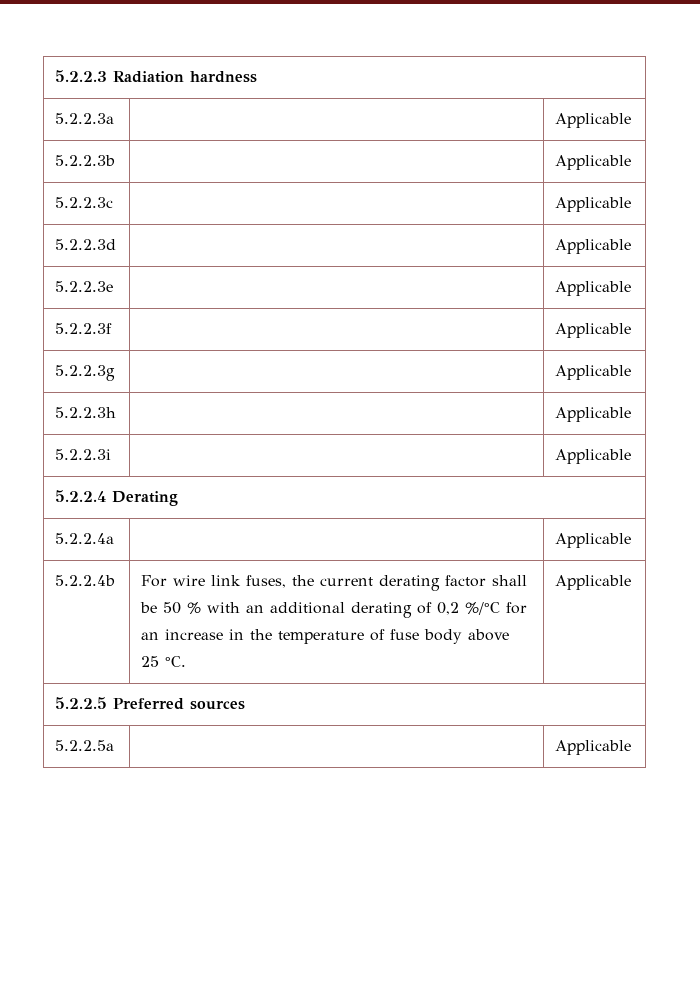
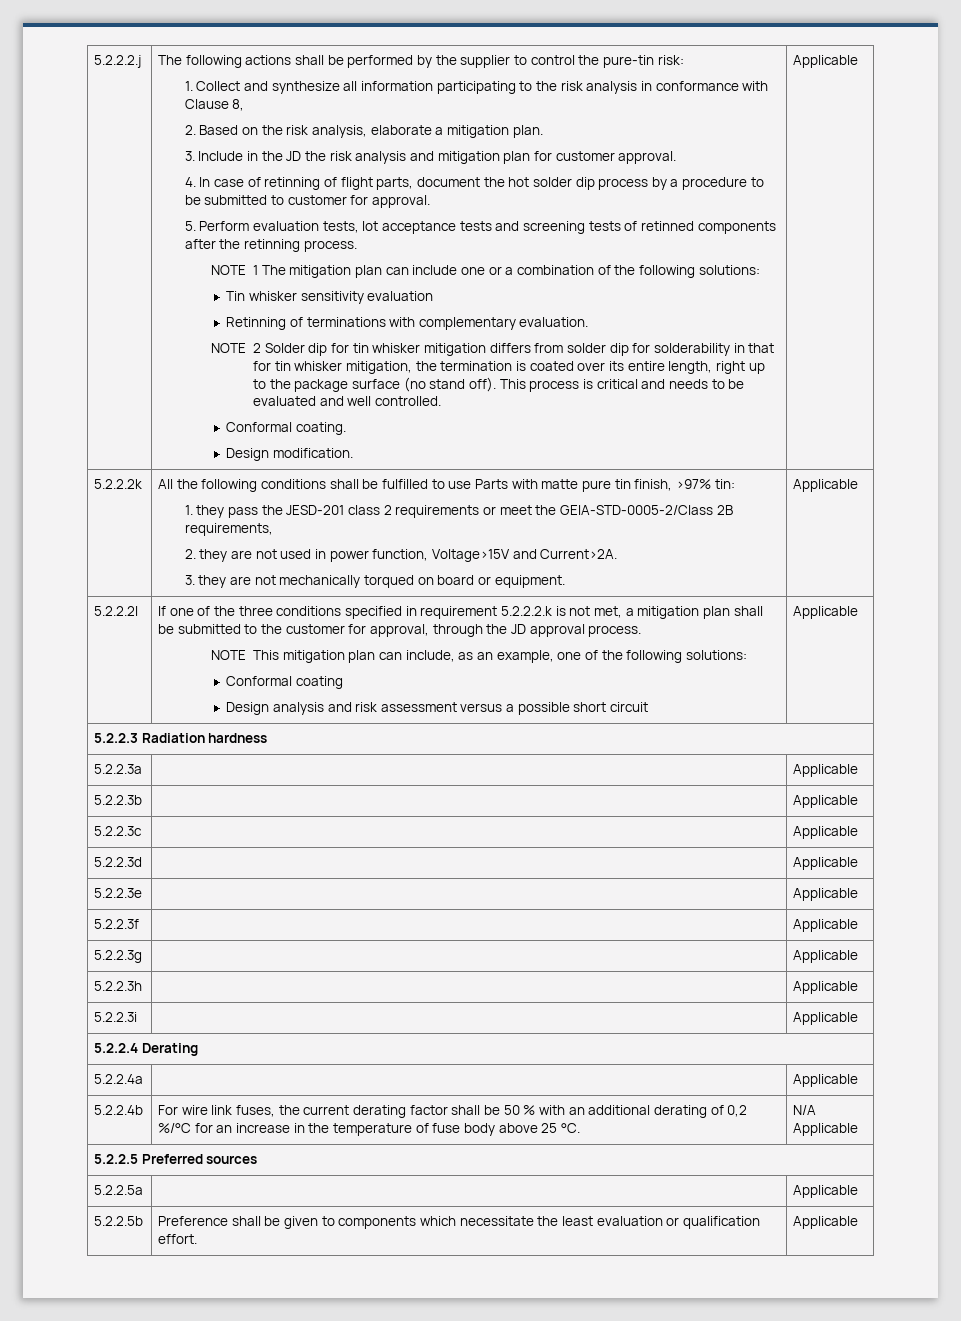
+ 5.2.2.2.j | The following actions shall be performed by the supplier to control the pure-tin risk:
+ 1. Collect and synthesize all information participating to the risk analysis in conformance with Clause 8,
+ 2. Based on the risk analysis, elaborate a mitigation plan.
+ 3. Include in the JD the risk analysis and mitigation plan for customer approval.
+ 4. In case of retinning of flight parts, document the hot solder dip process by a procedure to be submitted to customer for approval.
+ 5. Perform evaluation tests, lot acceptance tests and screening tests of retinned components after the retinning process.
+ NOTE 1 The mitigation plan can include one or a combination of the following solutions:
+ Tin whisker sensitivity evaluation
+ Retinning of terminations with complementary evaluation.
+ NOTE 2 Solder dip for tin whisker mitigation differs from solder dip for solderability in that for tin whisker mitigation, the termination is coated over its entire length, right up to the package surface (no stand off). This process is critical and needs to be evaluated and well controlled.
+ Conformal coating.
+ Design modification. | Applicable
+ 5.2.2.2k | All the following conditions shall be fulfilled to use Parts with matte pure tin finish, >97% tin:
+ 1. they pass the JESD-201 class 2 requirements or meet the GEIA-STD-0005-2/Class 2B requirements,
+ 2. they are not used in power function, Voltage>15V and Current>2A.
+ 3. they are not mechanically torqued on board or equipment. | Applicable
+ 5.2.2.2l | If one of the three conditions specified in requirement 5.2.2.2.k is not met, a mitigation plan shall be submitted to the customer for approval, through the JD approval process.
+ NOTE This mitigation plan can include, as an example, one of the following solutions:
+ Conformal coating
+ Design analysis and risk assessment versus a possible short circuit | Applicable
- 5.2.2.4b | For wire link fuses, the current derating factor shall be 50 % with an additional derating of 0,2 %/°C for an increase in the temperature of fuse body above 25 °C. | Applicable
+ 5.2.2.4b | For wire link fuses, the current derating factor shall be 50 % with an additional derating of 0,2 %/°C for an increase in the temperature of fuse body above 25 °C. | N/A Applicable
+ 5.2.2.5b | Preference shall be given to components which necessitate the least evaluation or qualification effort. | Applicable

